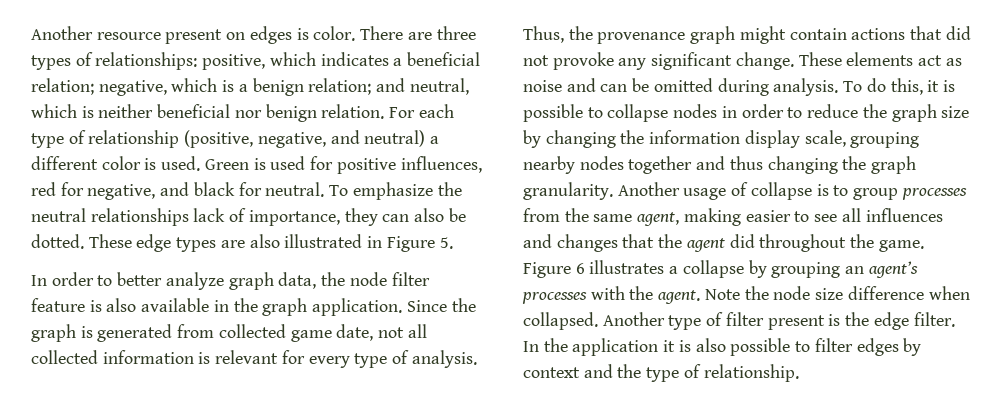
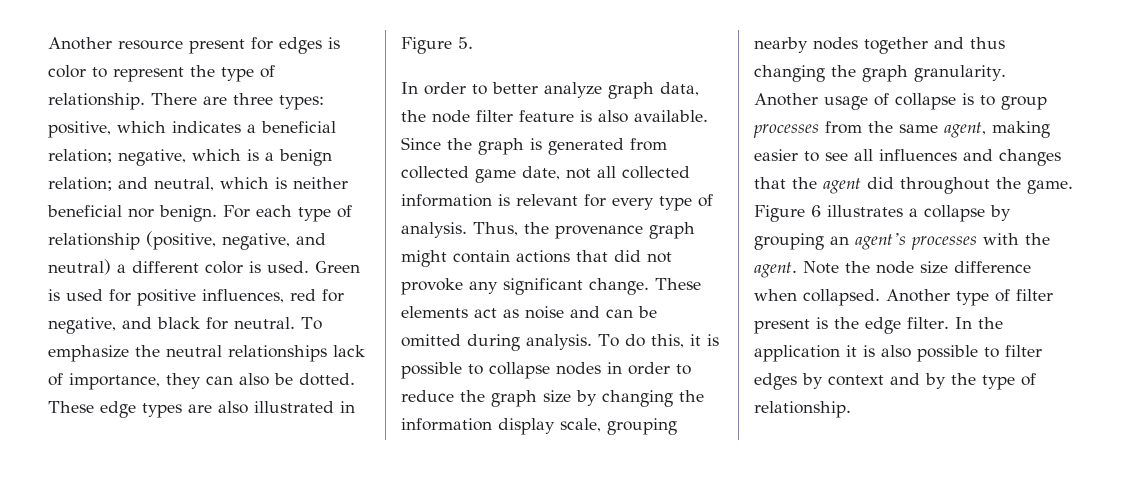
- Another resource present on edges is color. There are three types of relationships: positive, which indicates a beneficial relation; negative, which is a benign relation; and neutral, which is neither beneficial nor benign relation.
+ Another resource present for edges is color to represent the type of relationship. There are three types: positive, which indicates a beneficial relation; negative, which is a benign relation; and neutral, which is neither beneficial nor benign.
- In order to better analyze graph data, the node filter feature is also available in the graph application.
+ In order to better analyze graph data, the node filter feature is also available.
- In the application it is also possible to filter edges by context and the type of relationship.
+ In the application it is also possible to filter edges by context and by the type of relationship.

